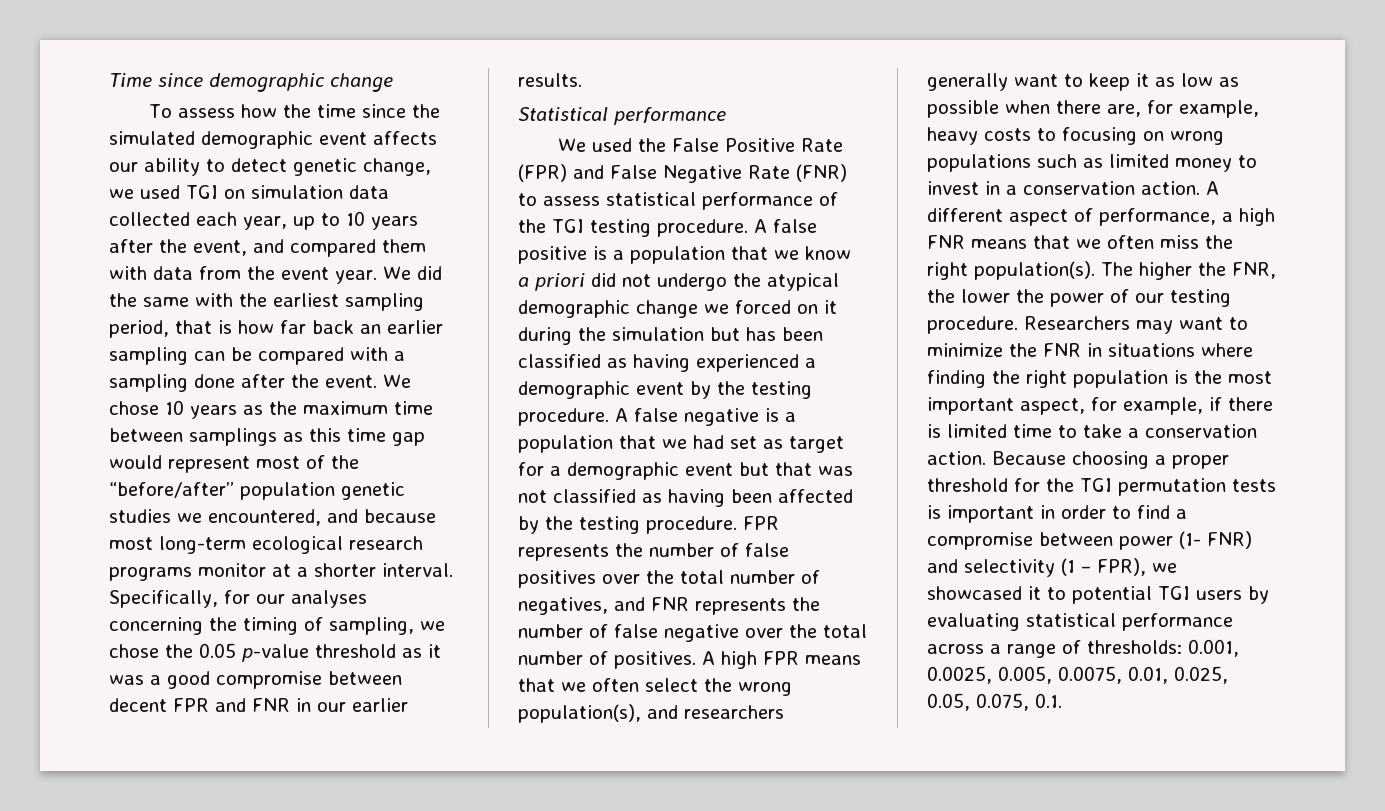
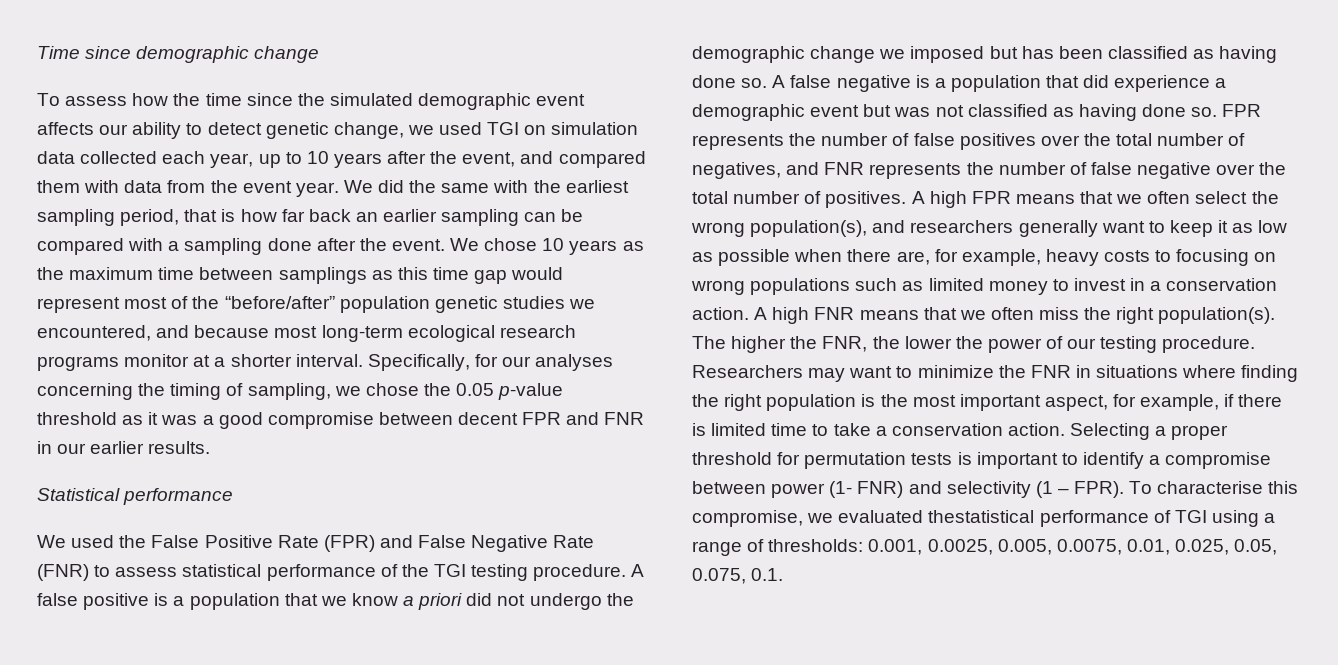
- A false positive is a population that we know a priori did not undergo the atypical demographic change we forced on it during the simulation but has been classified as having experienced a demographic event by the testing procedure.
+ A false positive is a population that we know a priori did not undergo the demographic change we imposed but has been classified as having done so.
- A false negative is a population that we had set as target for a demographic event but that was not classified as having been affected by the testing procedure.
+ A false negative is a population that did experience a demographic event but was not classified as having done so.
- A different aspect of performance, a high FNR means that we often miss the right population(s).
+ A high FNR means that we often miss the right population(s).
- Because choosing a proper threshold for the TGI permutation tests is important in order to find a compromise between power (1- FNR) and selectivity (1 – FPR), we showcased it to potential TGI users by evaluating statistical performance across a range of thresholds: 0.001, 0.0025, 0.005, 0.0075, 0.01, 0.025, 0.05, 0.075, 0.1.
+ Selecting a proper threshold for permutation tests is important to identify a compromise between power (1- FNR) and selectivity (1 – FPR). To characterise this compromise, we evaluated thestatistical performance of TGI using a range of thresholds: 0.001, 0.0025, 0.005, 0.0075, 0.01, 0.025, 0.05, 0.075, 0.1.

